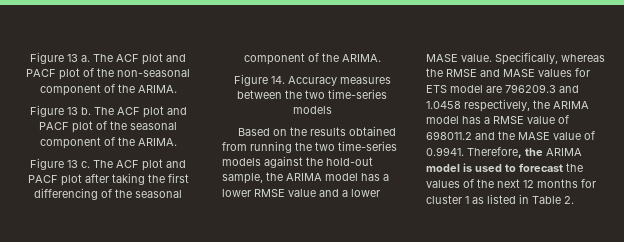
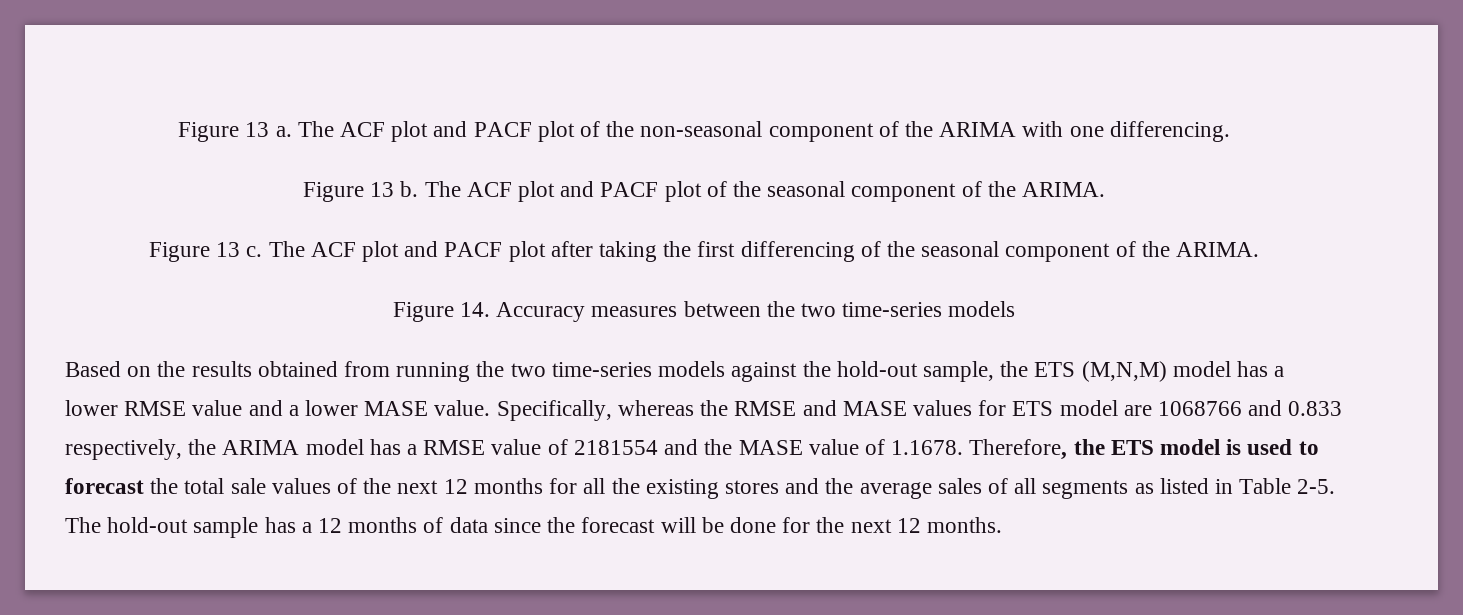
- The ACF plot and PACF plot of the non-seasonal component of the ARIMA.
+ The ACF plot and PACF plot of the non-seasonal component of the ARIMA with one differencing.
- Based on the results obtained from running the two time-series models against the hold-out sample, the ARIMA model has a lower RMSE value and a lower MASE value.
+ Based on the results obtained from running the two time-series models against the hold-out sample, the ETS (M,N,M) model has a lower RMSE value and a lower MASE value.
- Specifically, whereas the RMSE and MASE values for ETS model are 796209.3 and 1.0458 respectively, the ARIMA model has a RMSE value of 698011.2 and the MASE value of 0.9941. Therefore, the ARIMA model is used to forecast the values of the next 12 months for cluster 1 as listed in Table 2.
+ Specifically, whereas the RMSE and MASE values for ETS model are 1068766 and 0.833 respectively, the ARIMA model has a RMSE value of 2181554 and the MASE value of 1.1678. Therefore, the ETS model is used to forecast the total sale values of the next 12 months for all the existing stores and the average sales of all segments as listed in Table 2-5. The hold-out sample has a 12 months of data since the forecast will be done for the next 12 months.

